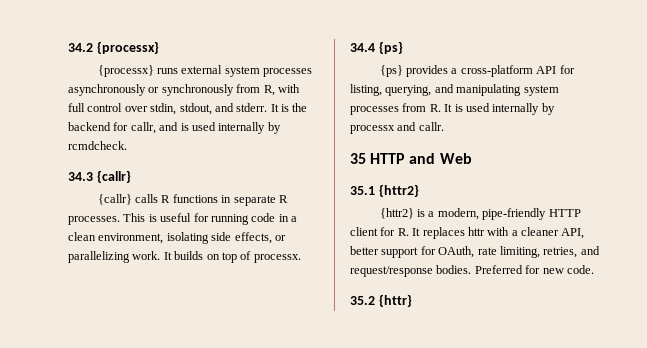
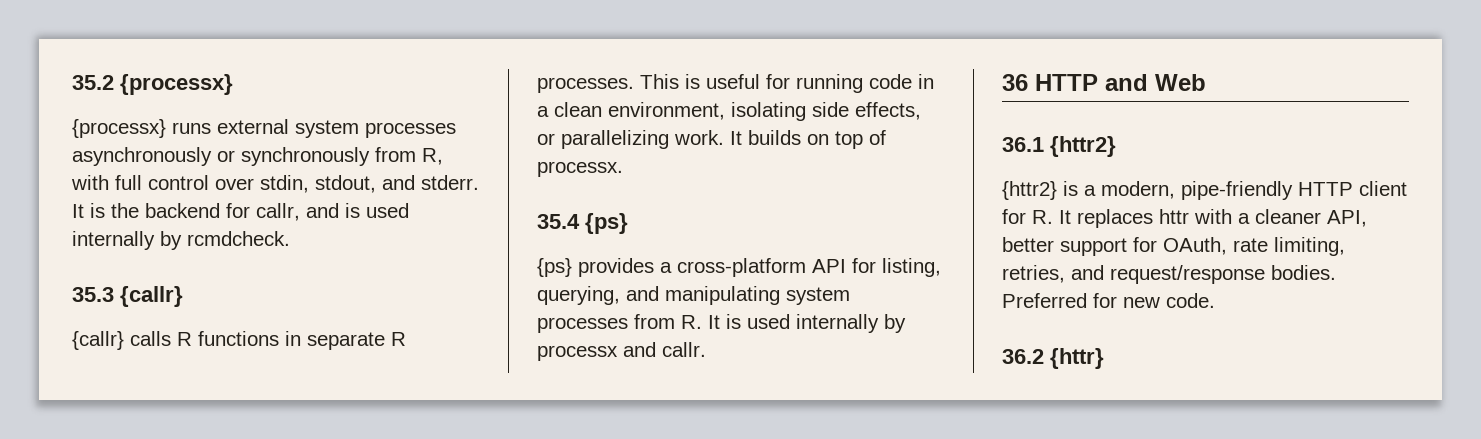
- 34.2 {processx}
+ 35.2 {processx}
- 34.3 {callr}
+ 35.3 {callr}
- 34.4 {ps}
+ 35.4 {ps}
- 35 HTTP and Web
+ 36 HTTP and Web
- 35.1 {httr2}
+ 36.1 {httr2}
- 35.2 {httr}
+ 36.2 {httr}

